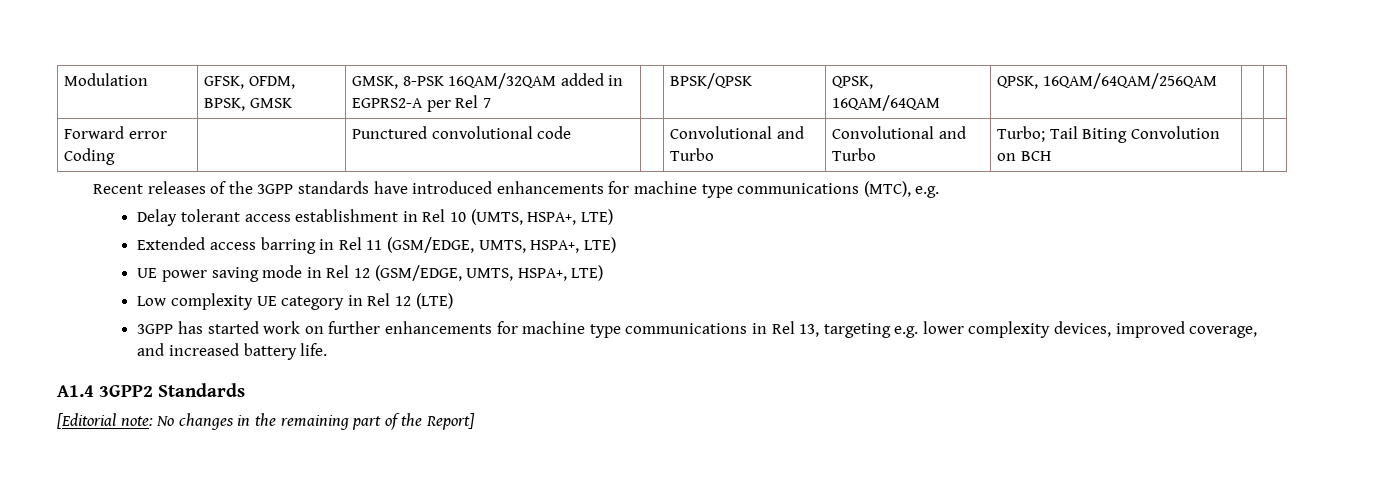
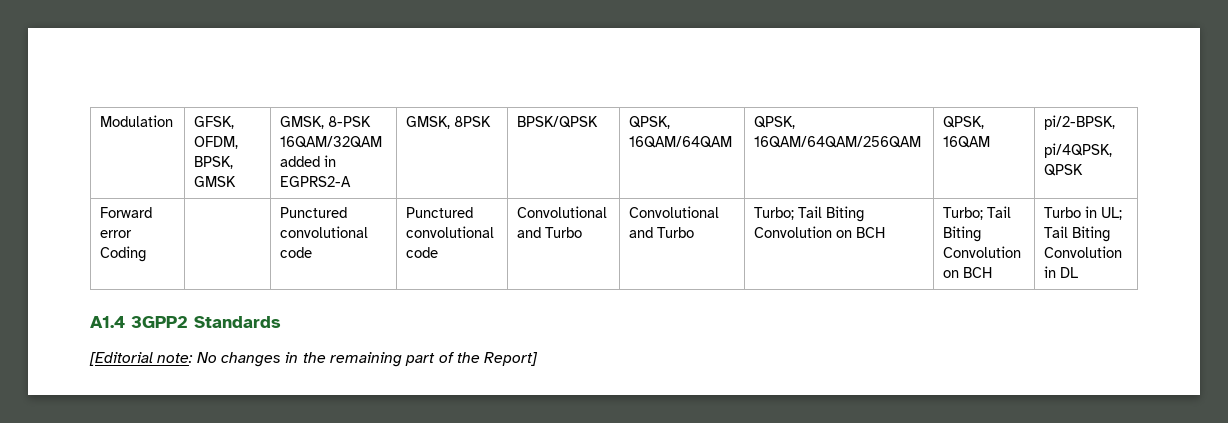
- Modulation | GFSK, OFDM, BPSK, GMSK | GMSK, 8-PSK 16QAM/32QAM added in EGPRS2-A per Rel 7 | | BPSK/QPSK | QPSK, 16QAM/64QAM | QPSK, 16QAM/64QAM/256QAM | |
+ Modulation | GFSK, OFDM, BPSK, GMSK | GMSK, 8-PSK 16QAM/32QAM added in EGPRS2-A | GMSK, 8PSK | BPSK/QPSK | QPSK, 16QAM/64QAM | QPSK, 16QAM/64QAM/256QAM | QPSK, 16QAM | pi/2-BPSK,
+ pi/4QPSK, QPSK
- Forward error Coding | | Punctured convolutional code | | Convolutional and Turbo | Convolutional and Turbo | Turbo; Tail Biting Convolution on BCH | |
- Recent releases of the 3GPP standards have introduced enhancements for machine type communications (MTC), e.g.
- Delay tolerant access establishment in Rel 10 (UMTS, HSPA+, LTE)
- Extended access barring in Rel 11 (GSM/EDGE, UMTS, HSPA+, LTE)
- UE power saving mode in Rel 12 (GSM/EDGE, UMTS, HSPA+, LTE)
- Low complexity UE category in Rel 12 (LTE)
- 3GPP has started work on further enhancements for machine type communications in Rel 13, targeting e.g. lower complexity devices, improved coverage, and increased battery life.
+ Forward error Coding | | Punctured convolutional code | Punctured convolutional code | Convolutional and Turbo | Convolutional and Turbo | Turbo; Tail Biting Convolution on BCH | Turbo; Tail Biting Convolution on BCH | Turbo in UL; Tail Biting Convolution in DL

